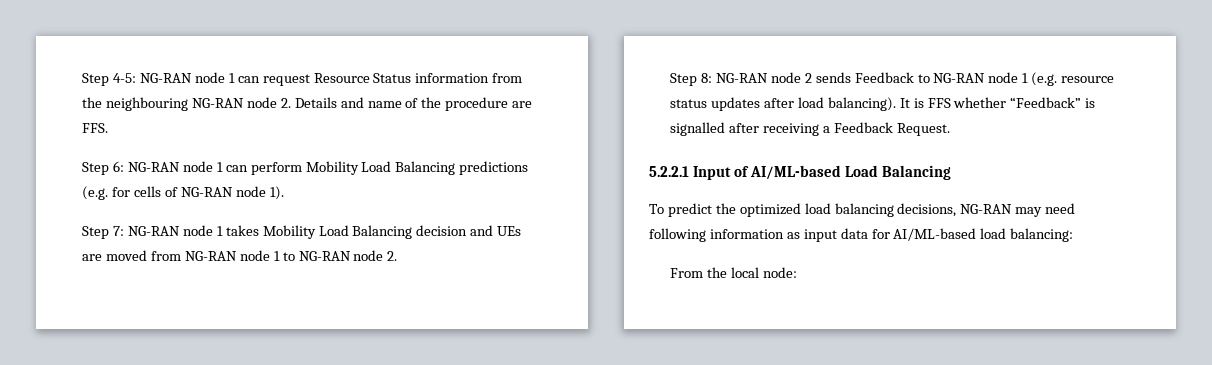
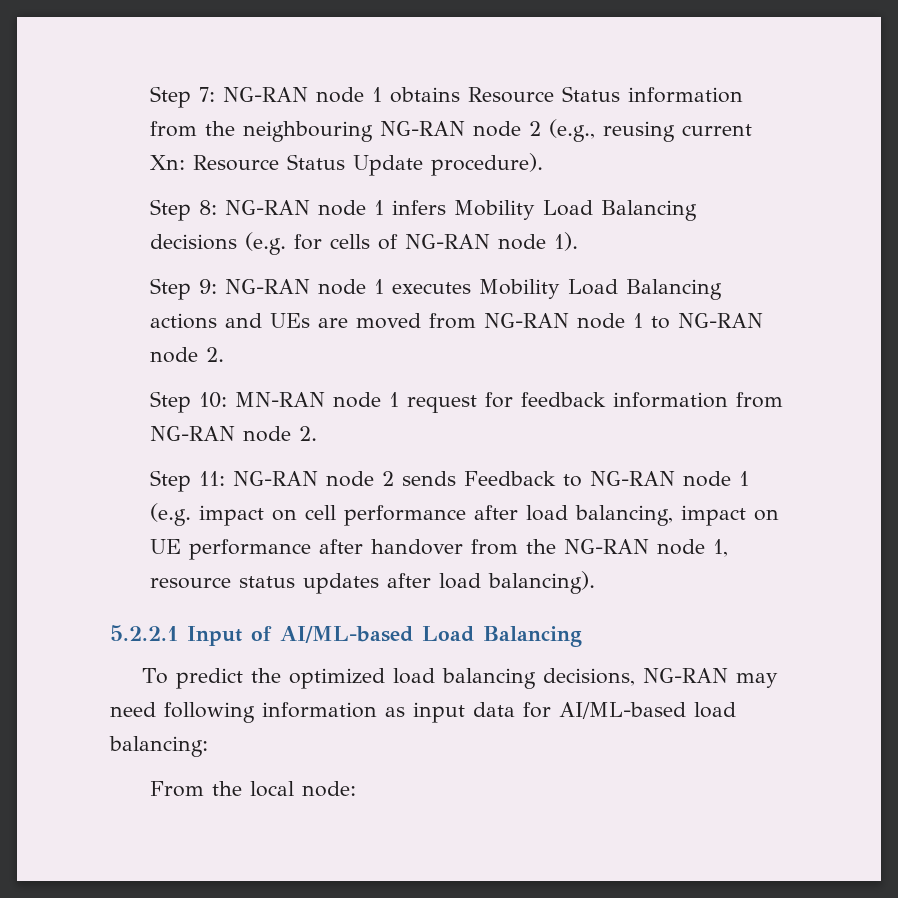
- Step 4-5: NG-RAN node 1 can request Resource Status information from the neighbouring NG-RAN node 2. Details and name of the procedure are FFS.
- Step 6: NG-RAN node 1 can perform Mobility Load Balancing predictions (e.g. for cells of NG-RAN node 1).
+ Step 7: NG-RAN node 1 obtains Resource Status information from the neighbouring NG-RAN node 2 (e.g., reusing current Xn: Resource Status Update procedure).
+ Step 8: NG-RAN node 1 infers Mobility Load Balancing decisions (e.g. for cells of NG-RAN node 1).
- Step 7: NG-RAN node 1 takes Mobility Load Balancing decision and UEs are moved from NG-RAN node 1 to NG-RAN node 2.
+ Step 9: NG-RAN node 1 executes Mobility Load Balancing actions and UEs are moved from NG-RAN node 1 to NG-RAN node 2.
- Step 8: NG-RAN node 2 sends Feedback to NG-RAN node 1 (e.g. resource status updates after load balancing). It is FFS whether “Feedback” is signalled after receiving a Feedback Request.
+ Step 10: MN-RAN node 1 request for feedback information from NG-RAN node 2.
+ Step 11: NG-RAN node 2 sends Feedback to NG-RAN node 1 (e.g. impact on cell performance after load balancing, impact on UE performance after handover from the NG-RAN node 1, resource status updates after load balancing).

